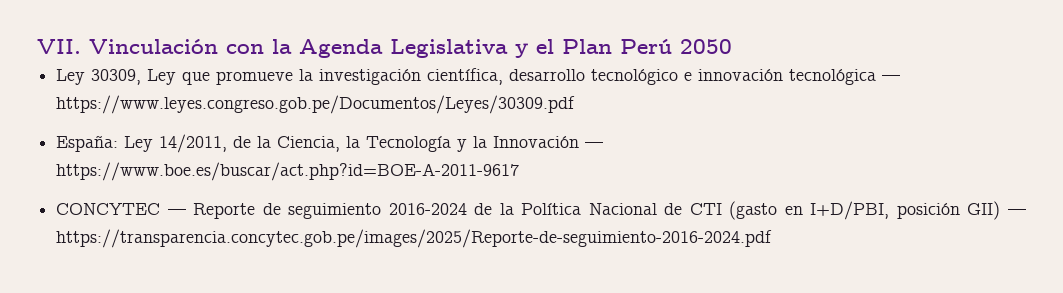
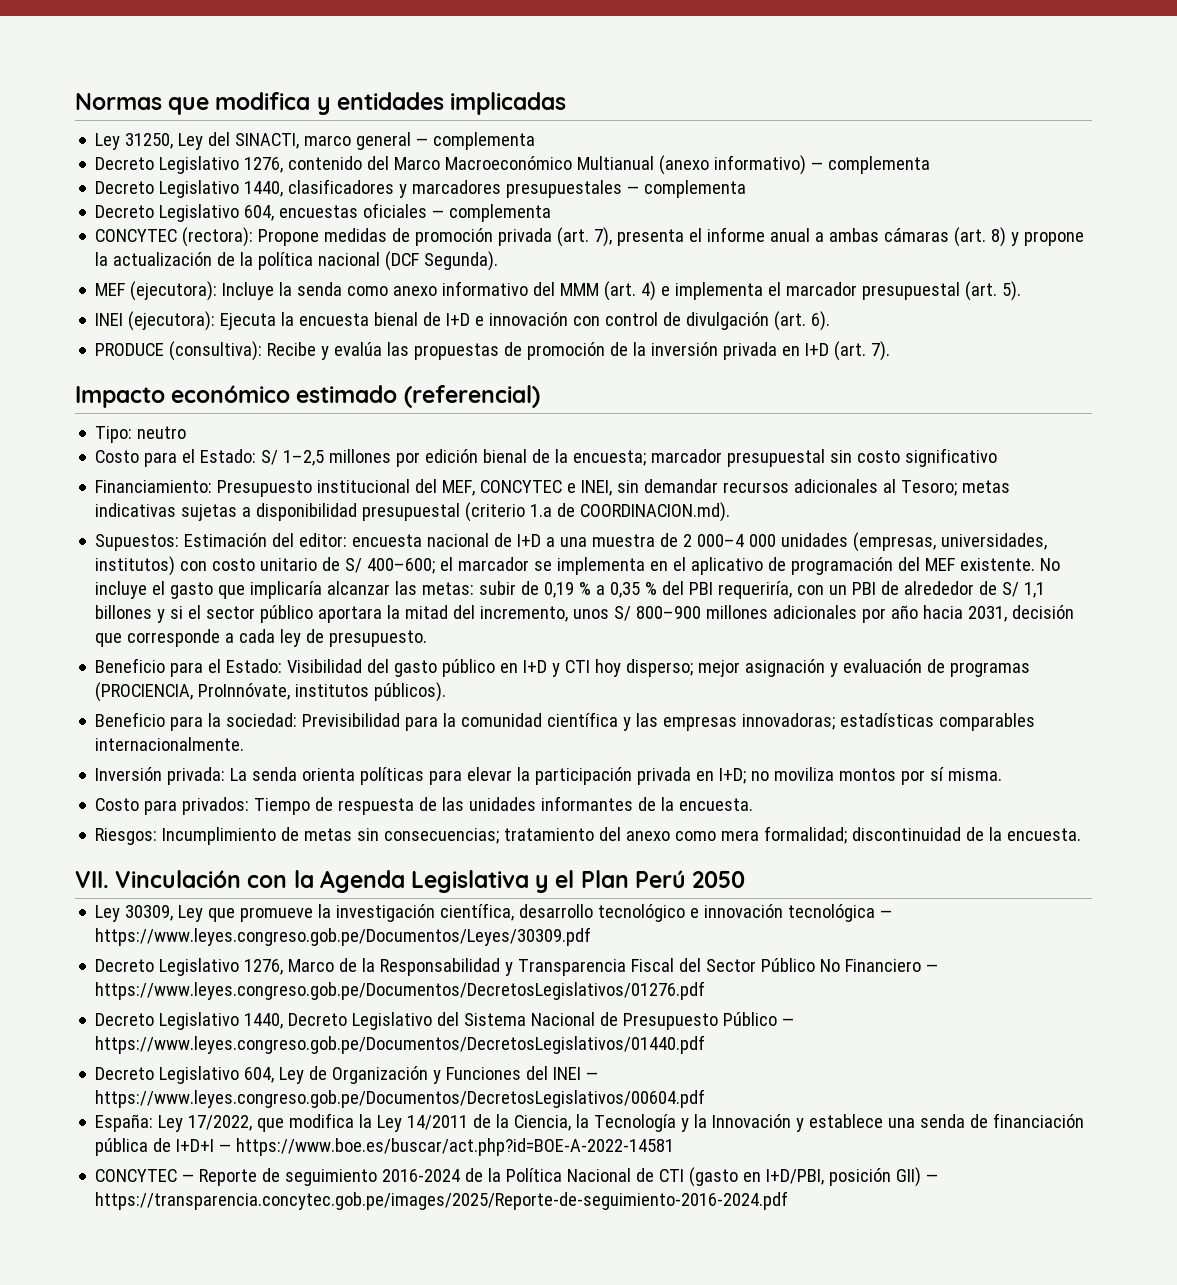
+ Normas que modifica y entidades implicadas
+ Ley 31250, Ley del SINACTI, marco general — complementa
+ Decreto Legislativo 1276, contenido del Marco Macroeconómico Multianual (anexo informativo) — complementa
+ Decreto Legislativo 1440, clasificadores y marcadores presupuestales — complementa
+ Decreto Legislativo 604, encuestas oficiales — complementa
+ CONCYTEC (rectora): Propone medidas de promoción privada (art. 7), presenta el informe anual a ambas cámaras (art. 8) y propone la actualización de la política nacional (DCF Segunda).
+ MEF (ejecutora): Incluye la senda como anexo informativo del MMM (art. 4) e implementa el marcador presupuestal (art. 5).
+ INEI (ejecutora): Ejecuta la encuesta bienal de I+D e innovación con control de divulgación (art. 6).
+ PRODUCE (consultiva): Recibe y evalúa las propuestas de promoción de la inversión privada en I+D (art. 7).
+ Impacto económico estimado (referencial)
+ Tipo: neutro
+ Costo para el Estado: S/ 1–2,5 millones por edición bienal de la encuesta; marcador presupuestal sin costo significativo
+ Financiamiento: Presupuesto institucional del MEF, CONCYTEC e INEI, sin demandar recursos adicionales al Tesoro; metas indicativas sujetas a disponibilidad presupuestal (criterio 1.a de COORDINACION.md).
+ Supuestos: Estimación del editor: encuesta nacional de I+D a una muestra de 2 000–4 000 unidades (empresas, universidades, institutos) con costo unitario de S/ 400–600; el marcador se implementa en el aplicativo de programación del MEF existente. No incluye el gasto que implicaría alcanzar las metas: subir de 0,19 % a 0,35 % del PBI requeriría, con un PBI de alrededor de S/ 1,1 billones y si el sector público aportara la mitad del incremento, unos S/ 800–900 millones adicionales por año hacia 2031, decisión que corresponde a cada ley de presupuesto.
+ Beneficio para el Estado: Visibilidad del gasto público en I+D y CTI hoy disperso; mejor asignación y evaluación de programas (PROCIENCIA, ProInnóvate, institutos públicos).
+ Beneficio para la sociedad: Previsibilidad para la comunidad científica y las empresas innovadoras; estadísticas comparables internacionalmente.
+ Inversión privada: La senda orienta políticas para elevar la participación privada en I+D; no moviliza montos por sí misma.
+ Costo para privados: Tiempo de respuesta de las unidades informantes de la encuesta.
+ Riesgos: Incumplimiento de metas sin consecuencias; tratamiento del anexo como mera formalidad; discontinuidad de la encuesta.
- España: Ley 14/2011, de la Ciencia, la Tecnología y la Innovación — https://www.boe.es/buscar/act.php?id=BOE-A-2011-9617
+ Decreto Legislativo 1276, Marco de la Responsabilidad y Transparencia Fiscal del Sector Público No Financiero — https://www.leyes.congreso.gob.pe/Documentos/DecretosLegislativos/01276.pdf
+ Decreto Legislativo 1440, Decreto Legislativo del Sistema Nacional de Presupuesto Público — https://www.leyes.congreso.gob.pe/Documentos/DecretosLegislativos/01440.pdf
+ Decreto Legislativo 604, Ley de Organización y Funciones del INEI — https://www.leyes.congreso.gob.pe/Documentos/DecretosLegislativos/00604.pdf
+ España: Ley 17/2022, que modifica la Ley 14/2011 de la Ciencia, la Tecnología y la Innovación y establece una senda de financiación pública de I+D+I — https://www.boe.es/buscar/act.php?id=BOE-A-2022-14581

